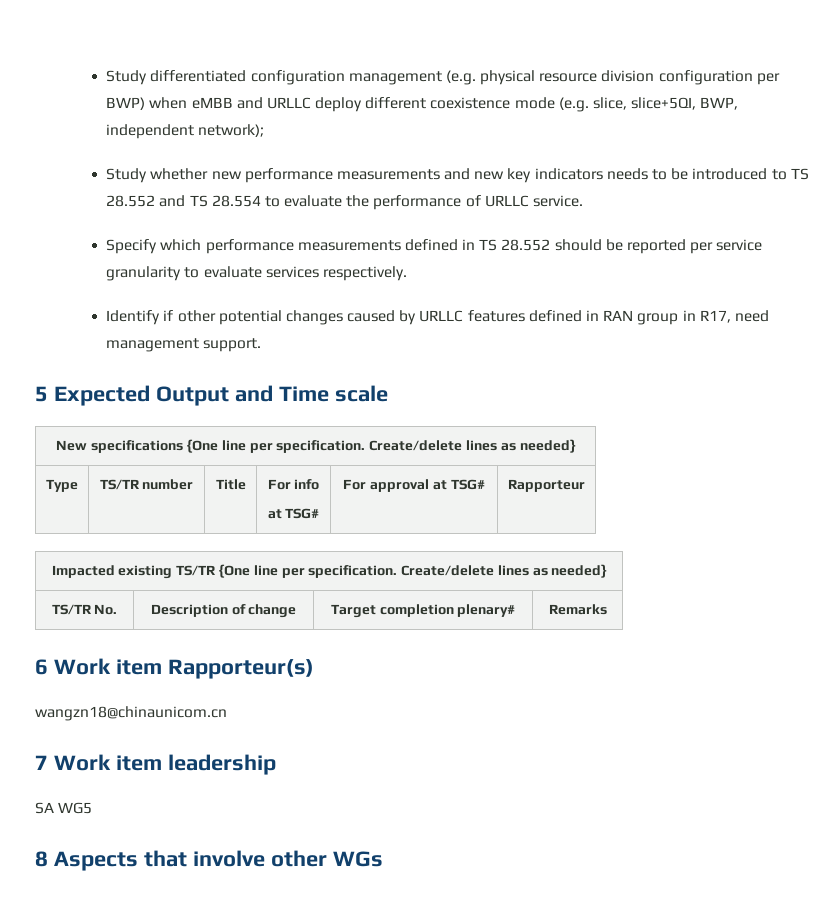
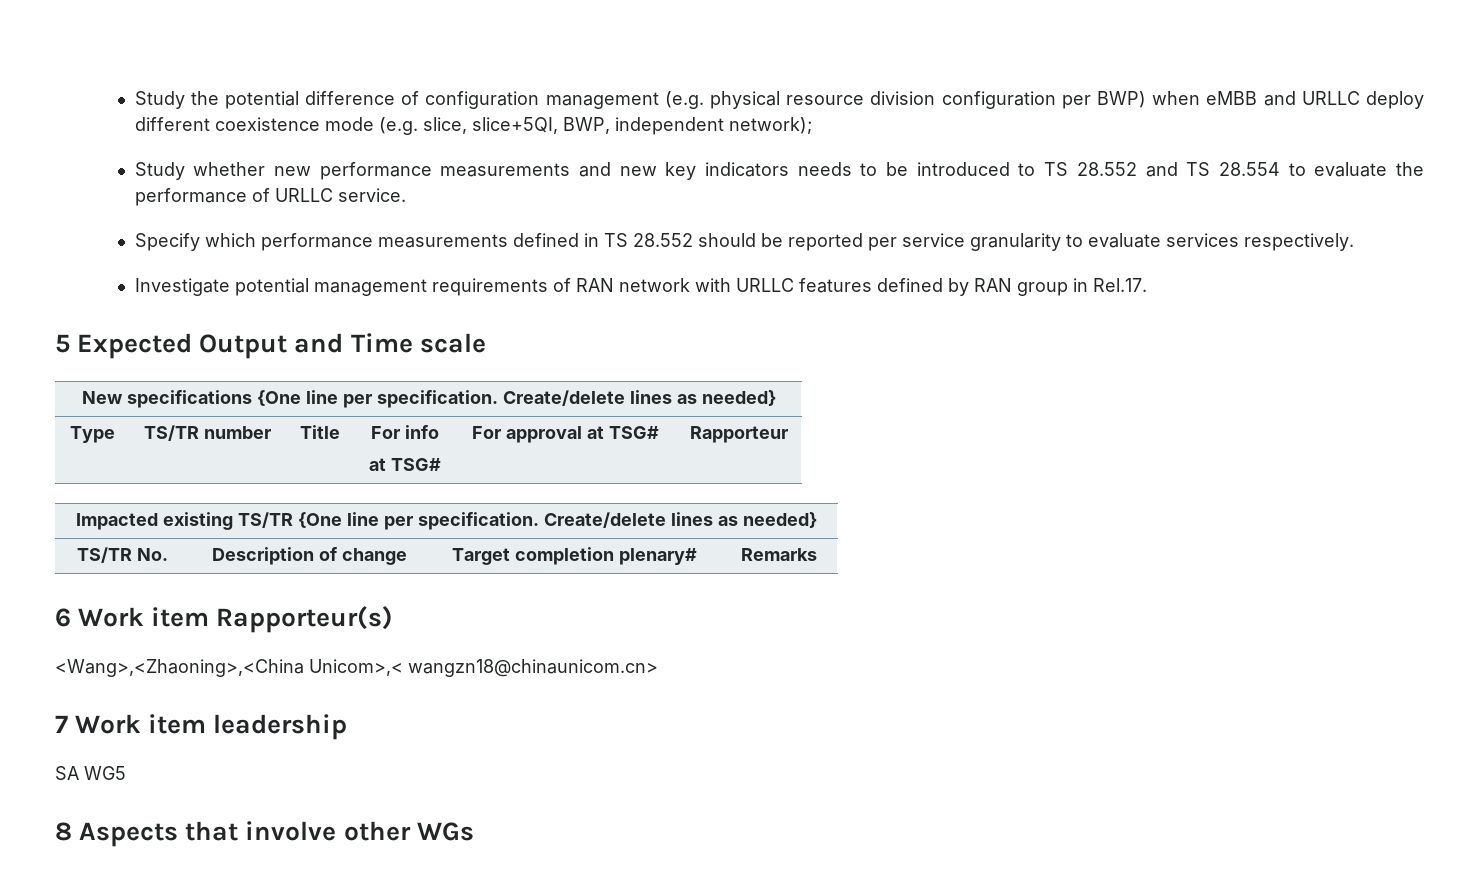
- Study differentiated configuration management (e.g. physical resource division configuration per BWP) when eMBB and URLLC deploy different coexistence mode (e.g. slice, slice+5QI, BWP, independent network);
+ Study the potential difference of configuration management (e.g. physical resource division configuration per BWP) when eMBB and URLLC deploy different coexistence mode (e.g. slice, slice+5QI, BWP, independent network);
- Identify if other potential changes caused by URLLC features defined in RAN group in R17, need management support.
+ Investigate potential management requirements of RAN network with URLLC features defined by RAN group in Rel.17.
- wangzn18@chinaunicom.cn
+ <Wang>,<Zhaoning>,<China Unicom>,< wangzn18@chinaunicom.cn>

